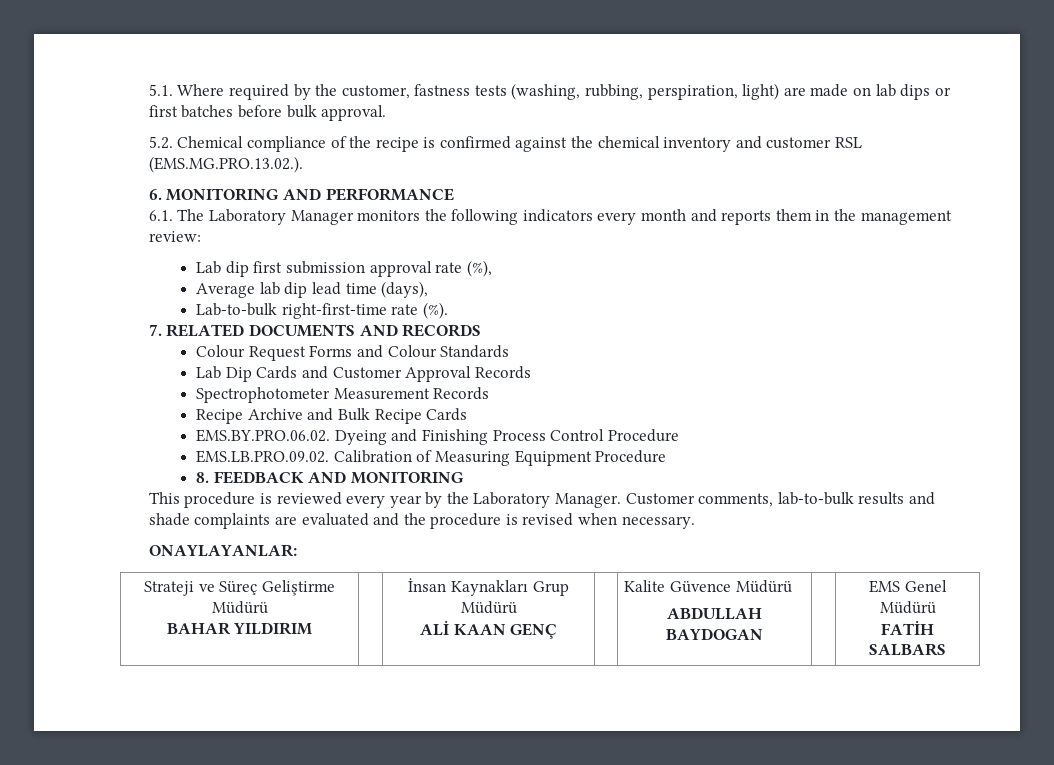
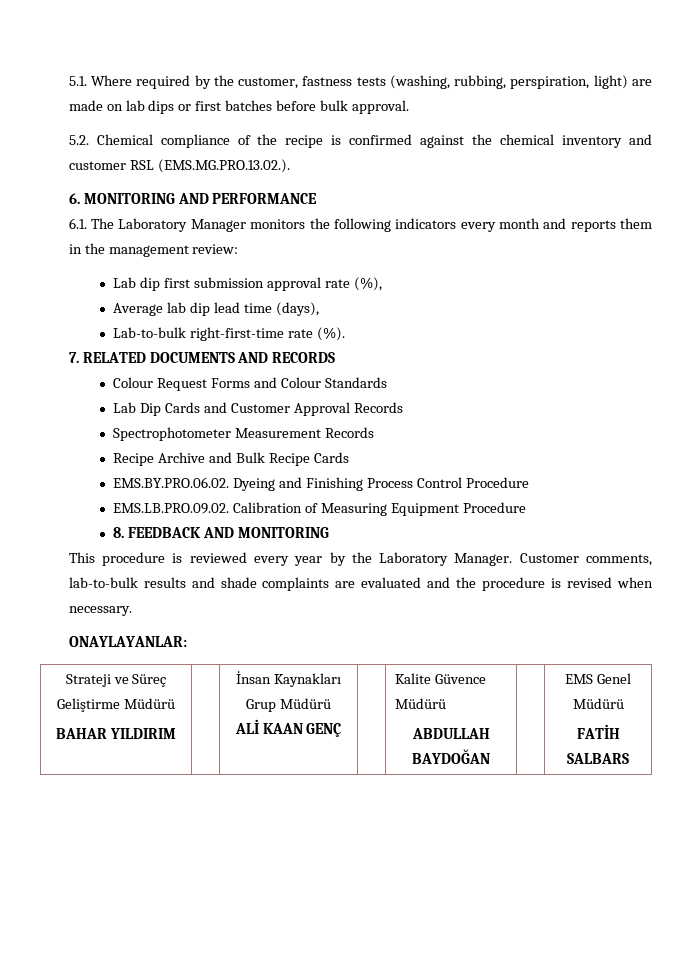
  Strateji ve Süreç Geliştirme Müdürü
  BAHAR YILDIRIM | | İnsan Kaynakları Grup Müdürü
  ALİ KAAN GENÇ | | Kalite Güvence Müdürü
- ABDULLAH BAYDOGAN | | EMS Genel Müdürü
+ ABDULLAH BAYDOĞAN | | EMS Genel Müdürü

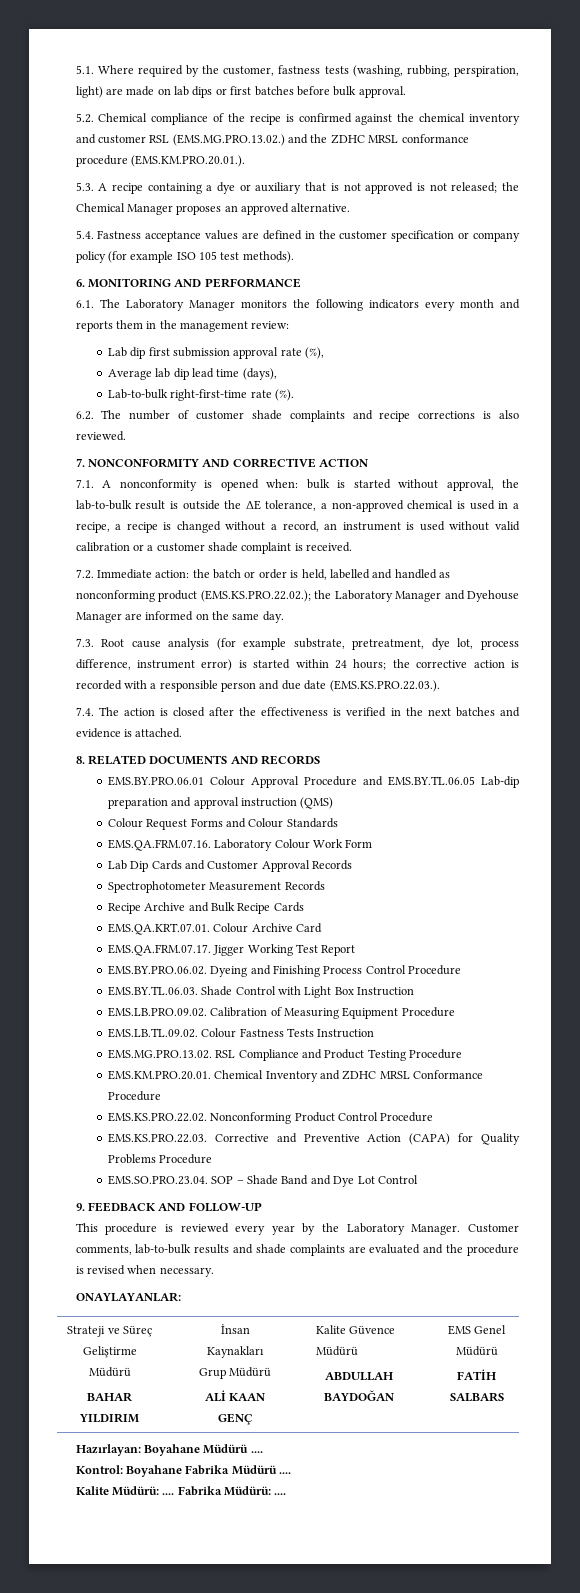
- 5.2. Chemical compliance of the recipe is confirmed against the chemical inventory and customer RSL (EMS.MG.PRO.13.02.).
+ 5.2. Chemical compliance of the recipe is confirmed against the chemical inventory and customer RSL (EMS.MG.PRO.13.02.) and the ZDHC MRSL conformance procedure (EMS.KM.PRO.20.01.).
+ 5.3. A recipe containing a dye or auxiliary that is not approved is not released; the Chemical Manager proposes an approved alternative.
+ 5.4. Fastness acceptance values are defined in the customer specification or company policy (for example ISO 105 test methods).
- 7. RELATED DOCUMENTS AND RECORDS
+ 6.2. The number of customer shade complaints and recipe corrections is also reviewed.
+ 7. NONCONFORMITY AND CORRECTIVE ACTION
+ 7.1. A nonconformity is opened when: bulk is started without approval, the lab-to-bulk result is outside the ΔE tolerance, a non-approved chemical is used in a recipe, a recipe is changed without a record, an instrument is used without valid calibration or a customer shade complaint is received.
+ 7.2. Immediate action: the batch or order is held, labelled and handled as nonconforming product (EMS.KS.PRO.22.02.); the Laboratory Manager and Dyehouse Manager are informed on the same day.
+ 7.3. Root cause analysis (for example substrate, pretreatment, dye lot, process difference, instrument error) is started within 24 hours; the corrective action is recorded with a responsible person and due date (EMS.KS.PRO.22.03.).
+ 7.4. The action is closed after the effectiveness is verified in the next batches and evidence is attached.
+ 8. RELATED DOCUMENTS AND RECORDS
+ EMS.BY.PRO.06.01 Colour Approval Procedure and EMS.BY.TL.06.05 Lab-dip preparation and approval instruction (QMS)
+ EMS.QA.FRM.07.16. Laboratory Colour Work Form
+ EMS.QA.KRT.07.01. Colour Archive Card
+ EMS.QA.FRM.07.17. Jigger Working Test Report
+ EMS.BY.TL.06.03. Shade Control with Light Box Instruction
- 8. FEEDBACK AND MONITORING
+ EMS.LB.TL.09.02. Colour Fastness Tests Instruction
+ EMS.MG.PRO.13.02. RSL Compliance and Product Testing Procedure
+ EMS.KM.PRO.20.01. Chemical Inventory and ZDHC MRSL Conformance Procedure
+ EMS.KS.PRO.22.02. Nonconforming Product Control Procedure
+ EMS.KS.PRO.22.03. Corrective and Preventive Action (CAPA) for Quality Problems Procedure
+ EMS.SO.PRO.23.04. SOP – Shade Band and Dye Lot Control
+ 9. FEEDBACK AND FOLLOW-UP
+ Hazırlayan: Boyahane Müdürü ....
+ Kontrol: Boyahane Fabrika Müdürü ....
+ Kalite Müdürü: .... Fabrika Müdürü: ....

